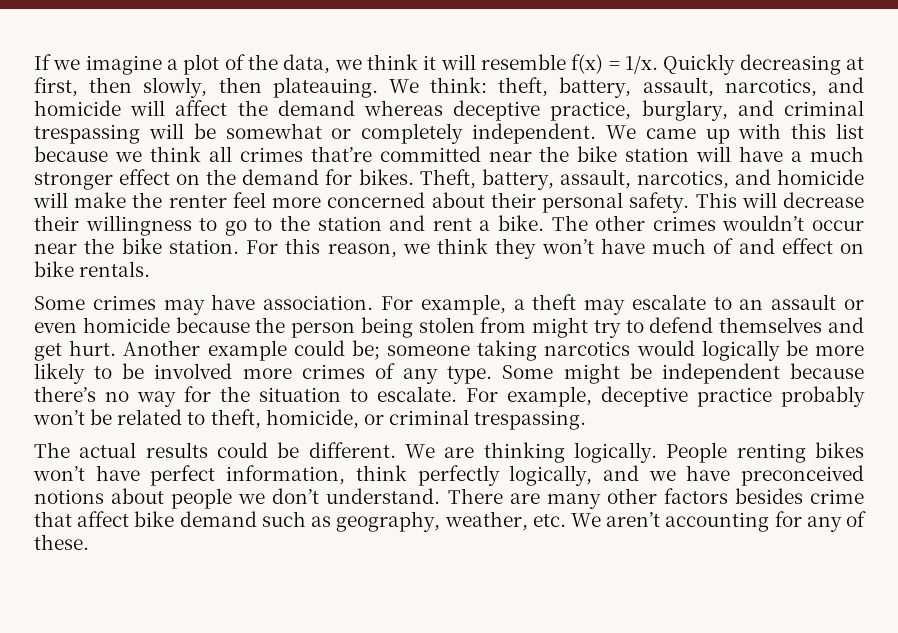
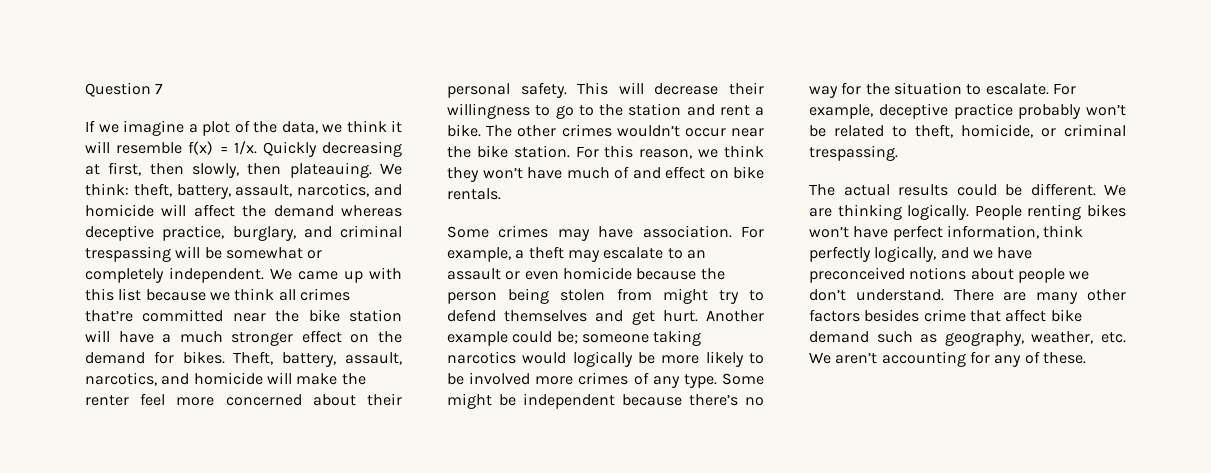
+ Question 7

